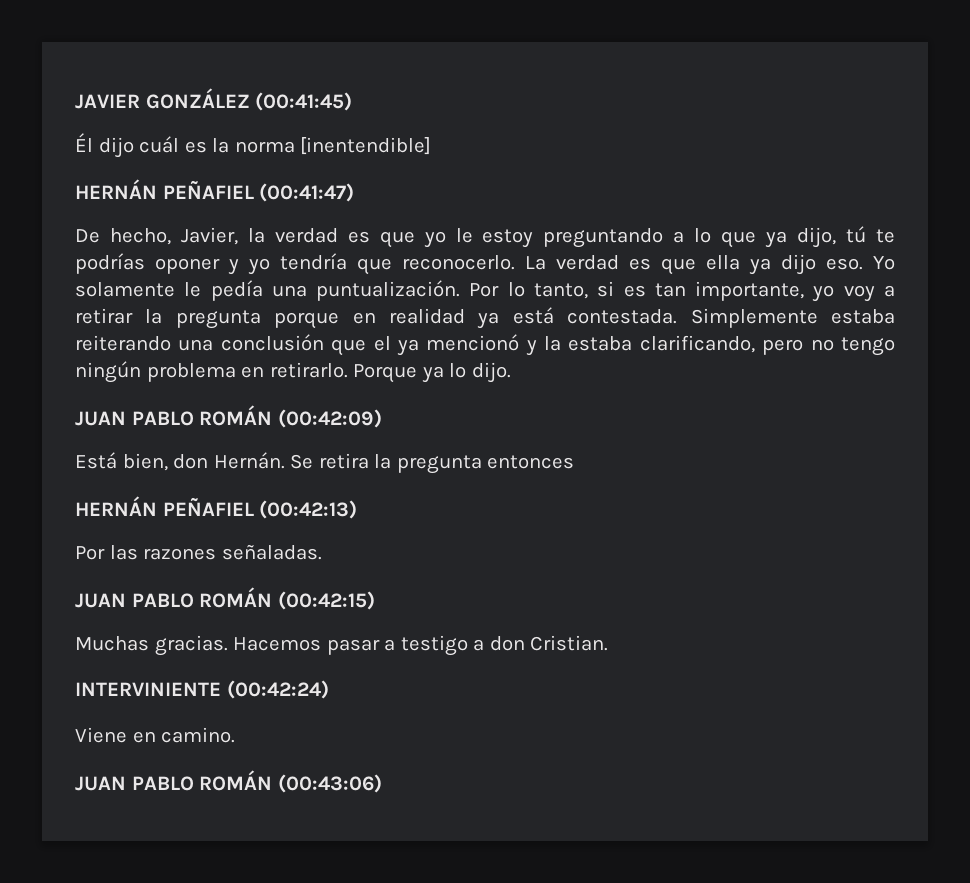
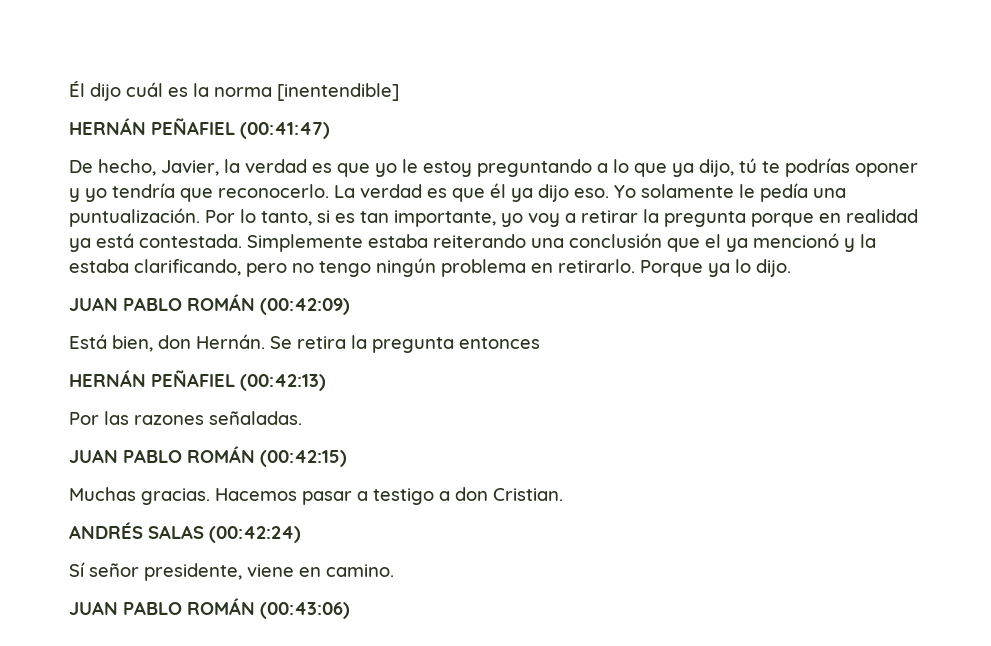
- JAVIER GONZÁLEZ (00:41:45)
- La verdad es que ella ya dijo eso.
+ La verdad es que él ya dijo eso.
- INTERVINIENTE (00:42:24)
+ ANDRÉS SALAS (00:42:24)
- Viene en camino.
+ Sí señor presidente, viene en camino.

